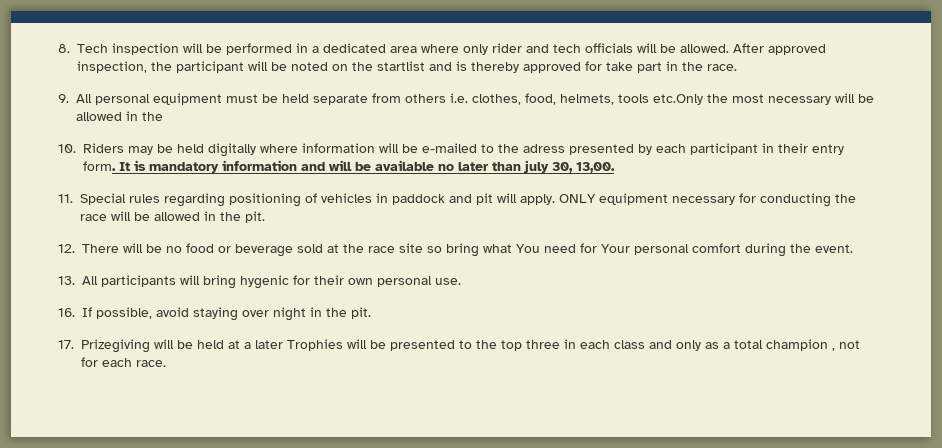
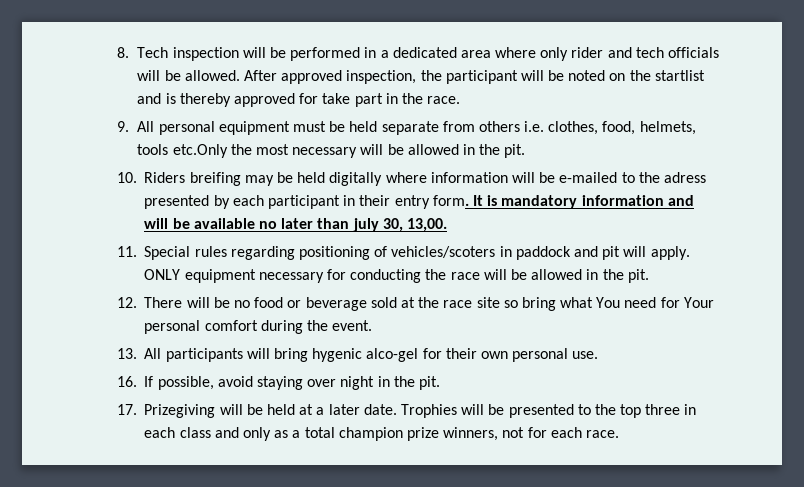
- 9. All personal equipment must be held separate from others i.e. clothes, food, helmets, tools etc.Only the most necessary will be allowed in the
+ 9. All personal equipment must be held separate from others i.e. clothes, food, helmets, tools etc.Only the most necessary will be allowed in the pit.
- 10. Riders may be held digitally where information will be e-mailed to the adress presented by each participant in their entry form.
+ 10. Riders breifing may be held digitally where information will be e-mailed to the adress presented by each participant in their entry form.
- 11. Special rules regarding positioning of vehicles in paddock and pit will apply.
+ 11. Special rules regarding positioning of vehicles/scoters in paddock and pit will apply.
- 13. All participants will bring hygenic for their own personal use.
+ 13. All participants will bring hygenic alco-gel for their own personal use.
- 17. Prizegiving will be held at a later Trophies will be presented to the top three in each class and only as a total champion , not for each race.
+ 17. Prizegiving will be held at a later date. Trophies will be presented to the top three in each class and only as a total champion prize winners, not for each race.

